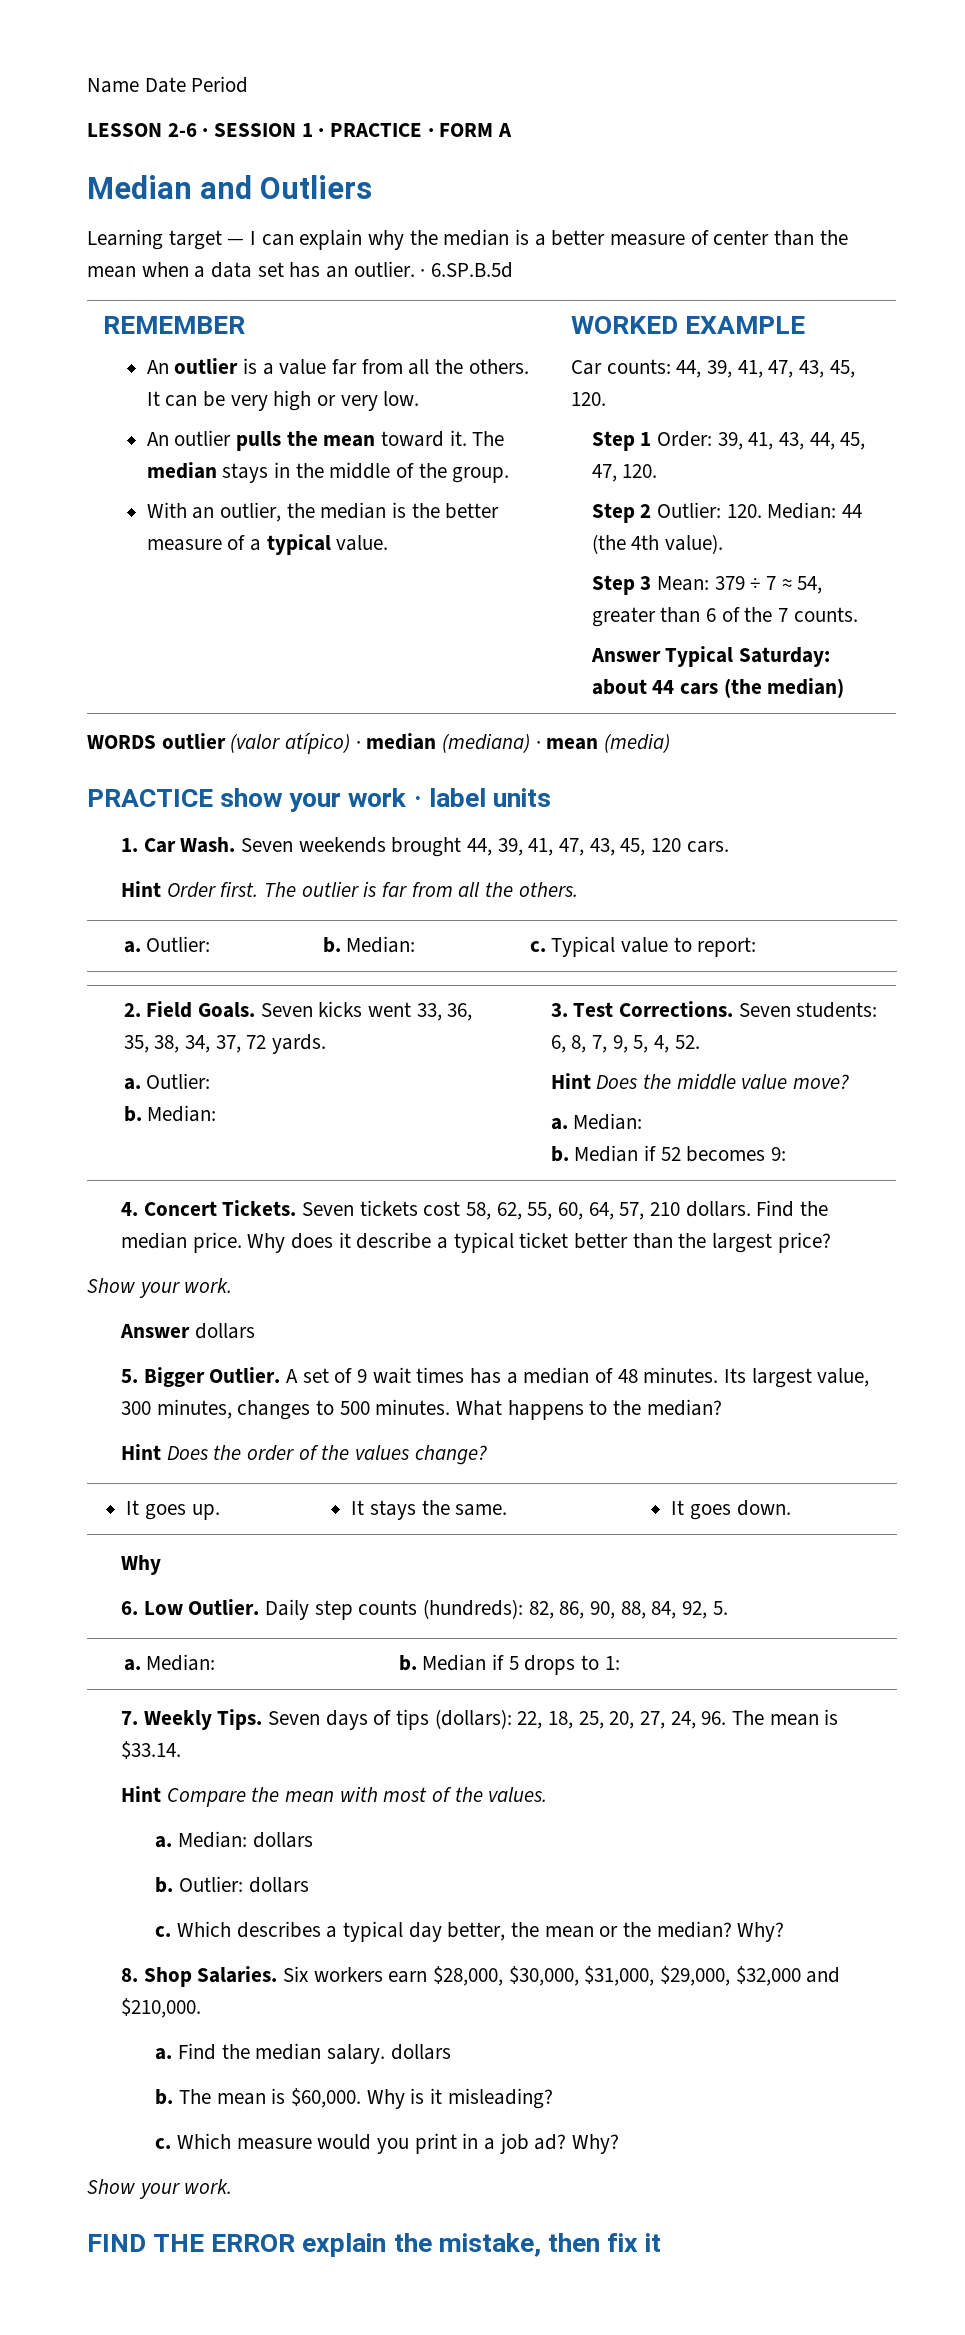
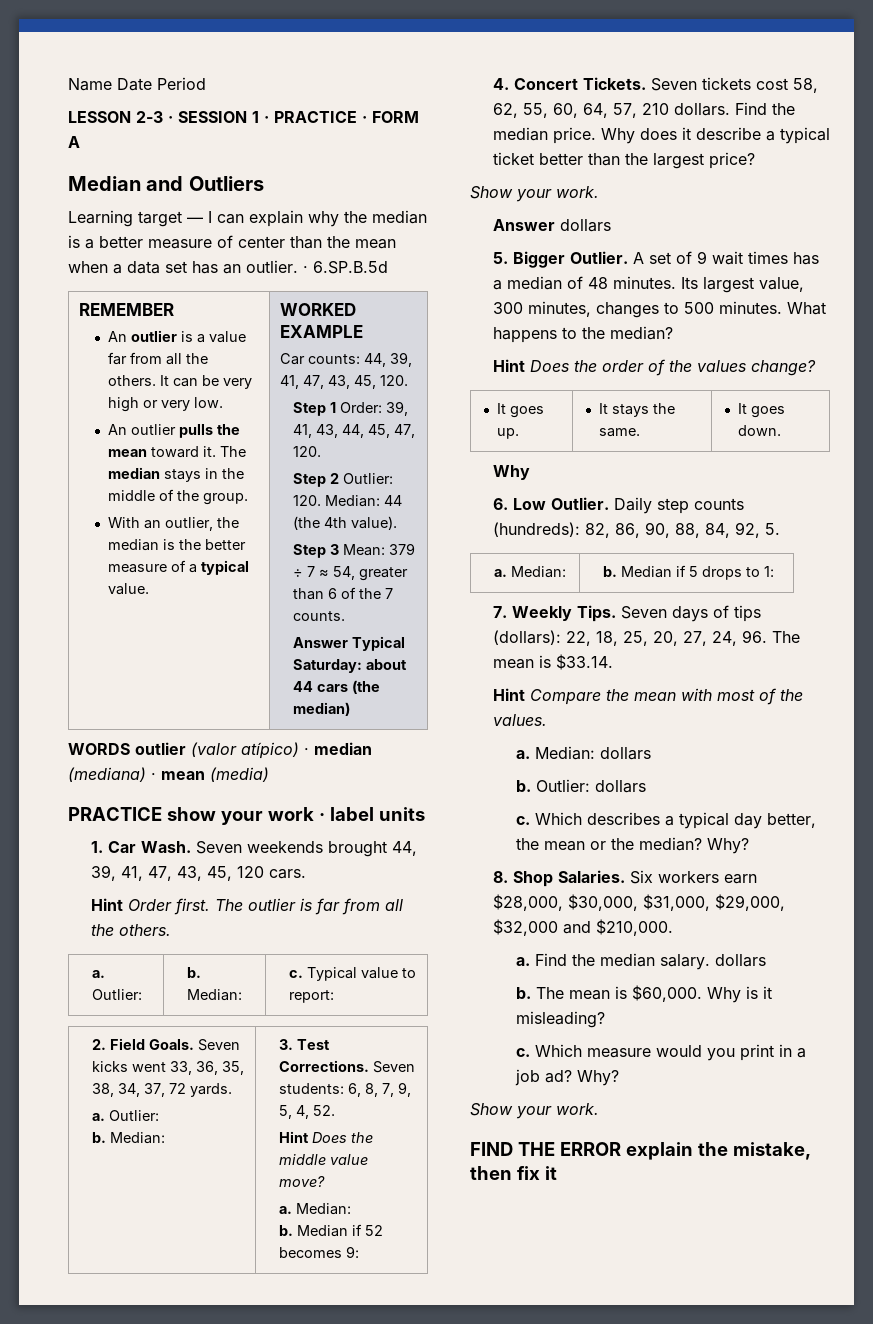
- LESSON 2-6 · SESSION 1 · PRACTICE · FORM A
+ LESSON 2-3 · SESSION 1 · PRACTICE · FORM A

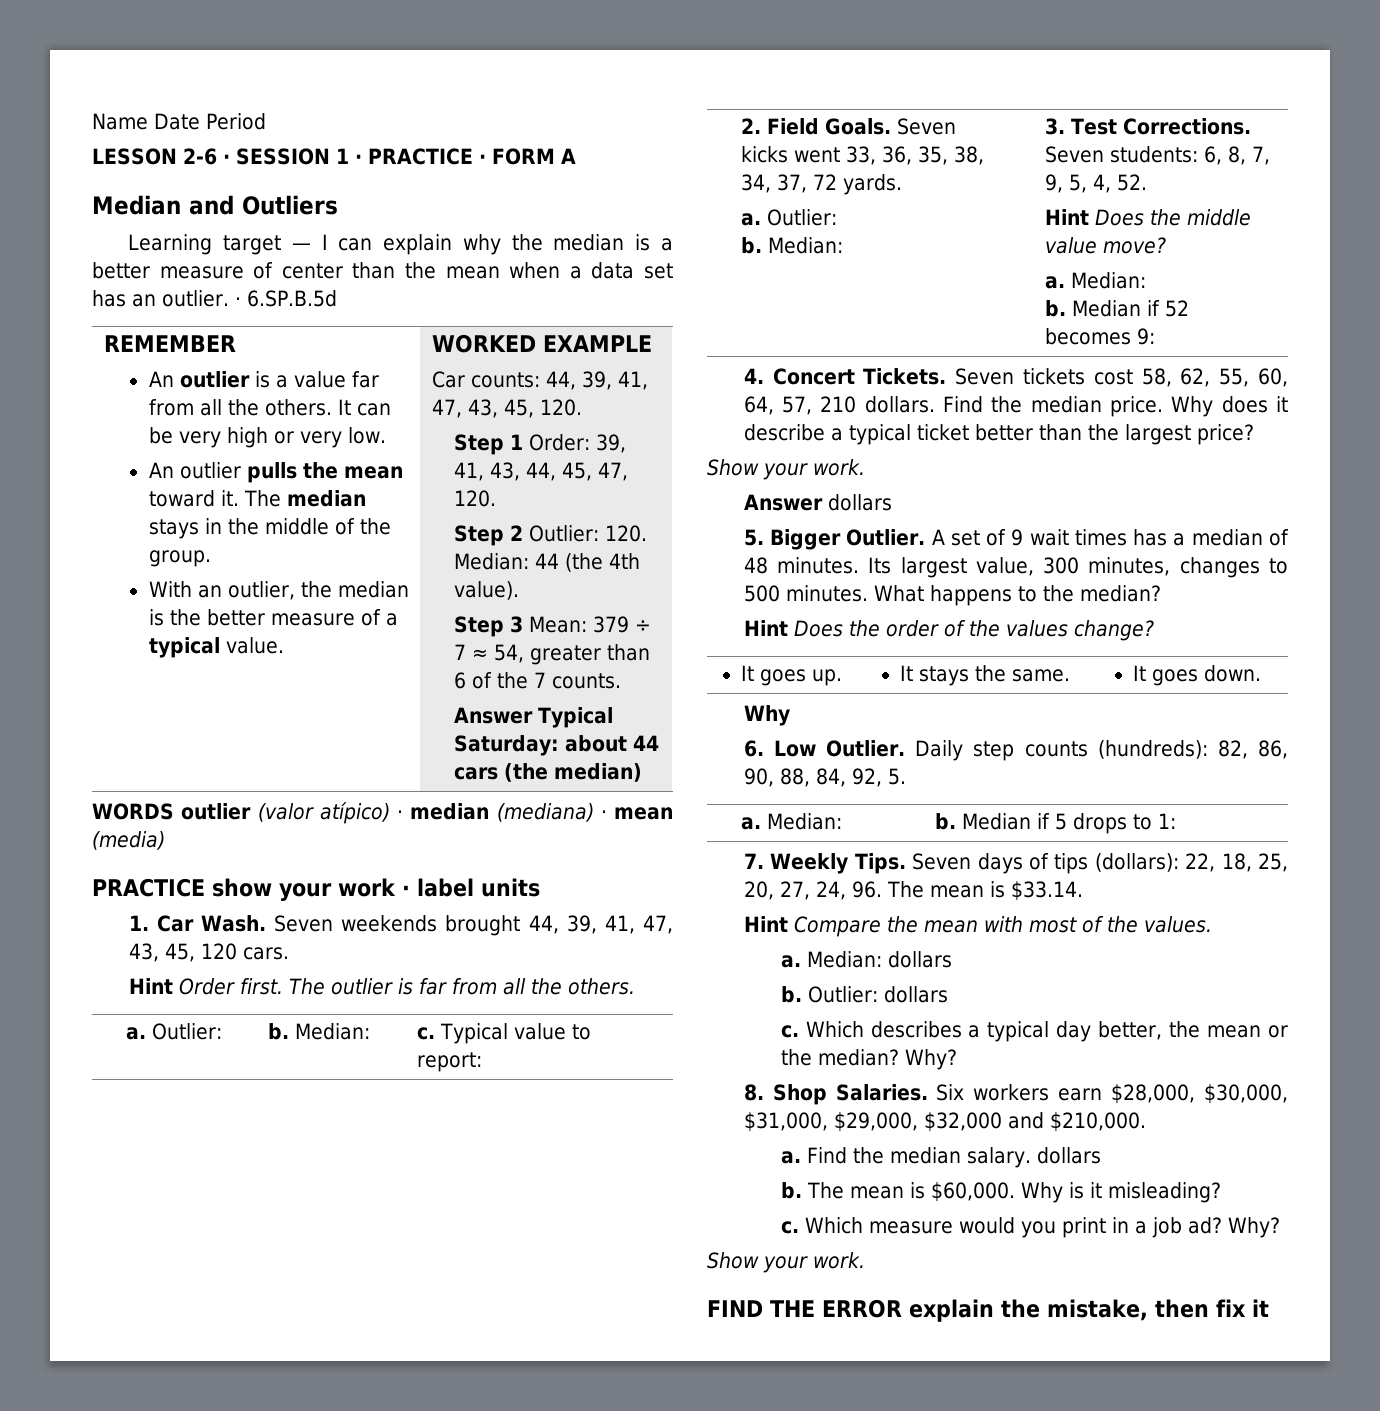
- LESSON 2-3 · SESSION 1 · PRACTICE · FORM A
+ LESSON 2-6 · SESSION 1 · PRACTICE · FORM A

